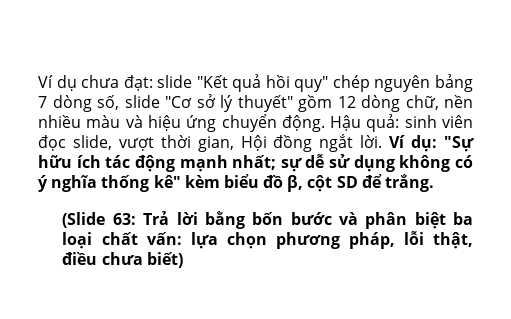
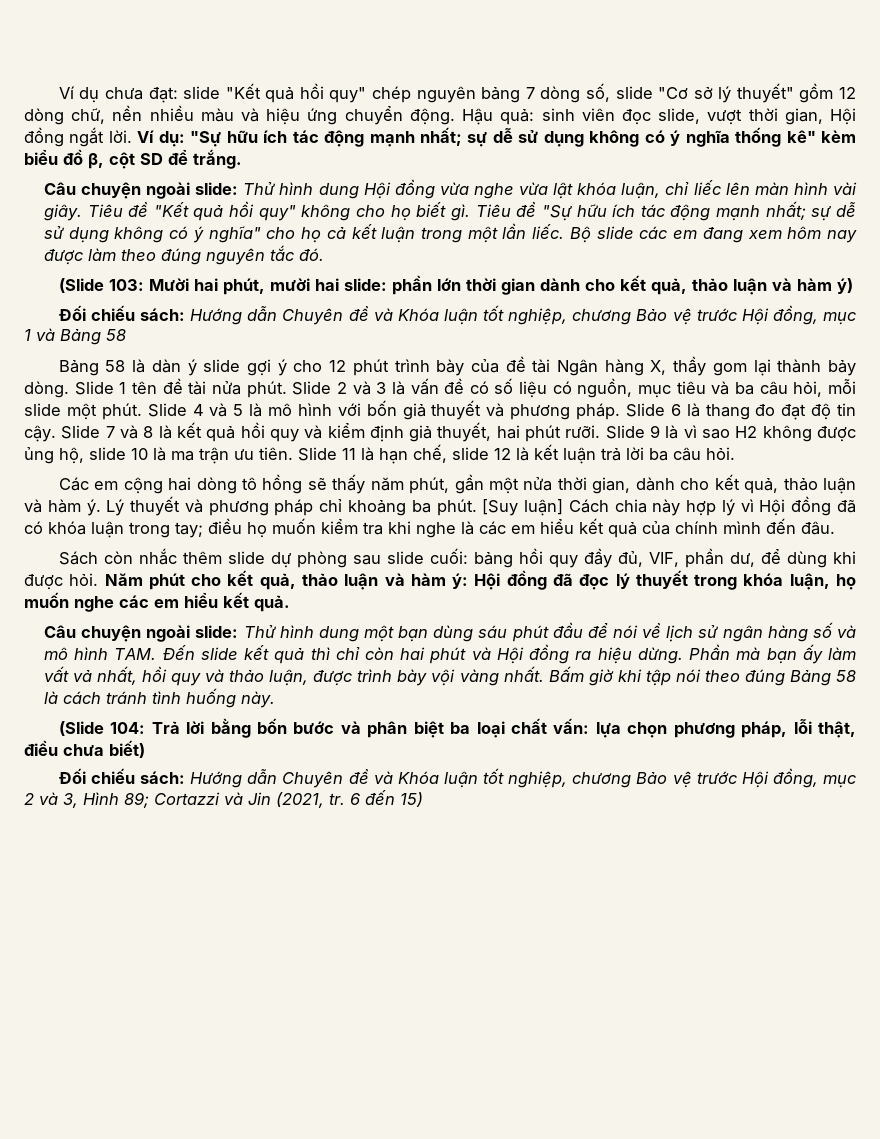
- (Slide 63: Trả lời bằng bốn bước và phân biệt ba loại chất vấn: lựa chọn phương pháp, lỗi thật, điều chưa biết)
+ Câu chuyện ngoài slide: Thử hình dung Hội đồng vừa nghe vừa lật khóa luận, chỉ liếc lên màn hình vài giây. Tiêu đề "Kết quả hồi quy" không cho họ biết gì. Tiêu đề "Sự hữu ích tác động mạnh nhất; sự dễ sử dụng không có ý nghĩa" cho họ cả kết luận trong một lần liếc. Bộ slide các em đang xem hôm nay được làm theo đúng nguyên tắc đó.
+ (Slide 103: Mười hai phút, mười hai slide: phần lớn thời gian dành cho kết quả, thảo luận và hàm ý)
+ Đối chiếu sách: Hướng dẫn Chuyên đề và Khóa luận tốt nghiệp, chương Bảo vệ trước Hội đồng, mục 1 và Bảng 58
+ Bảng 58 là dàn ý slide gợi ý cho 12 phút trình bày của đề tài Ngân hàng X, thầy gom lại thành bảy dòng. Slide 1 tên đề tài nửa phút. Slide 2 và 3 là vấn đề có số liệu có nguồn, mục tiêu và ba câu hỏi, mỗi slide một phút. Slide 4 và 5 là mô hình với bốn giả thuyết và phương pháp. Slide 6 là thang đo đạt độ tin cậy. Slide 7 và 8 là kết quả hồi quy và kiểm định giả thuyết, hai phút rưỡi. Slide 9 là vì sao H2 không được ủng hộ, slide 10 là ma trận ưu tiên. Slide 11 là hạn chế, slide 12 là kết luận trả lời ba câu hỏi.
+ Các em cộng hai dòng tô hồng sẽ thấy năm phút, gần một nửa thời gian, dành cho kết quả, thảo luận và hàm ý. Lý thuyết và phương pháp chỉ khoảng ba phút. [Suy luận] Cách chia này hợp lý vì Hội đồng đã có khóa luận trong tay; điều họ muốn kiểm tra khi nghe là các em hiểu kết quả của chính mình đến đâu.
+ Sách còn nhắc thêm slide dự phòng sau slide cuối: bảng hồi quy đầy đủ, VIF, phần dư, để dùng khi được hỏi. Năm phút cho kết quả, thảo luận và hàm ý: Hội đồng đã đọc lý thuyết trong khóa luận, họ muốn nghe các em hiểu kết quả.
+ Câu chuyện ngoài slide: Thử hình dung một bạn dùng sáu phút đầu để nói về lịch sử ngân hàng số và mô hình TAM. Đến slide kết quả thì chỉ còn hai phút và Hội đồng ra hiệu dừng. Phần mà bạn ấy làm vất vả nhất, hồi quy và thảo luận, được trình bày vội vàng nhất. Bấm giờ khi tập nói theo đúng Bảng 58 là cách tránh tình huống này.
+ (Slide 104: Trả lời bằng bốn bước và phân biệt ba loại chất vấn: lựa chọn phương pháp, lỗi thật, điều chưa biết)
+ Đối chiếu sách: Hướng dẫn Chuyên đề và Khóa luận tốt nghiệp, chương Bảo vệ trước Hội đồng, mục 2 và 3, Hình 89; Cortazzi và Jin (2021, tr. 6 đến 15)

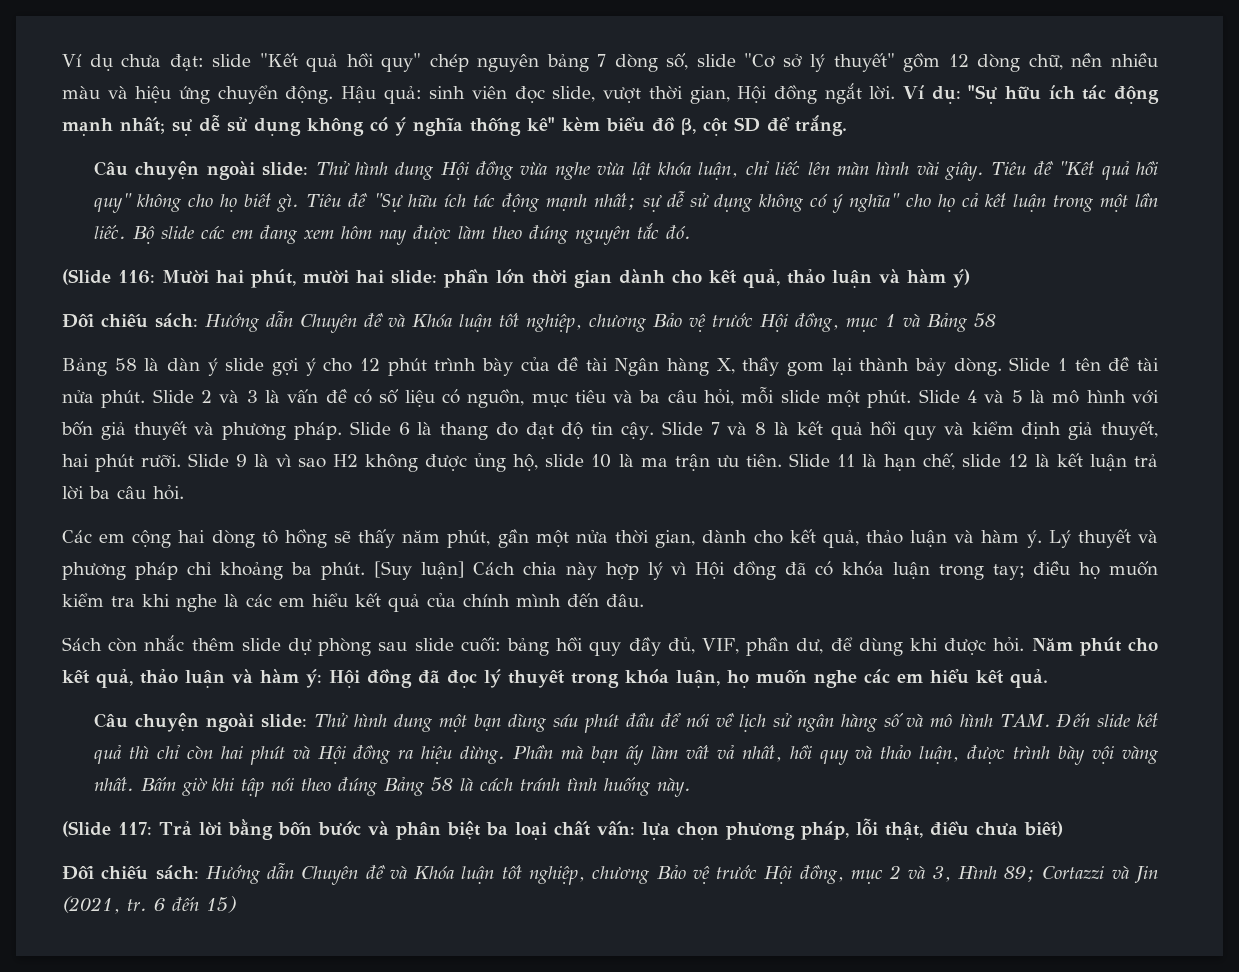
- (Slide 103: Mười hai phút, mười hai slide: phần lớn thời gian dành cho kết quả, thảo luận và hàm ý)
+ (Slide 116: Mười hai phút, mười hai slide: phần lớn thời gian dành cho kết quả, thảo luận và hàm ý)
- (Slide 104: Trả lời bằng bốn bước và phân biệt ba loại chất vấn: lựa chọn phương pháp, lỗi thật, điều chưa biết)
+ (Slide 117: Trả lời bằng bốn bước và phân biệt ba loại chất vấn: lựa chọn phương pháp, lỗi thật, điều chưa biết)

